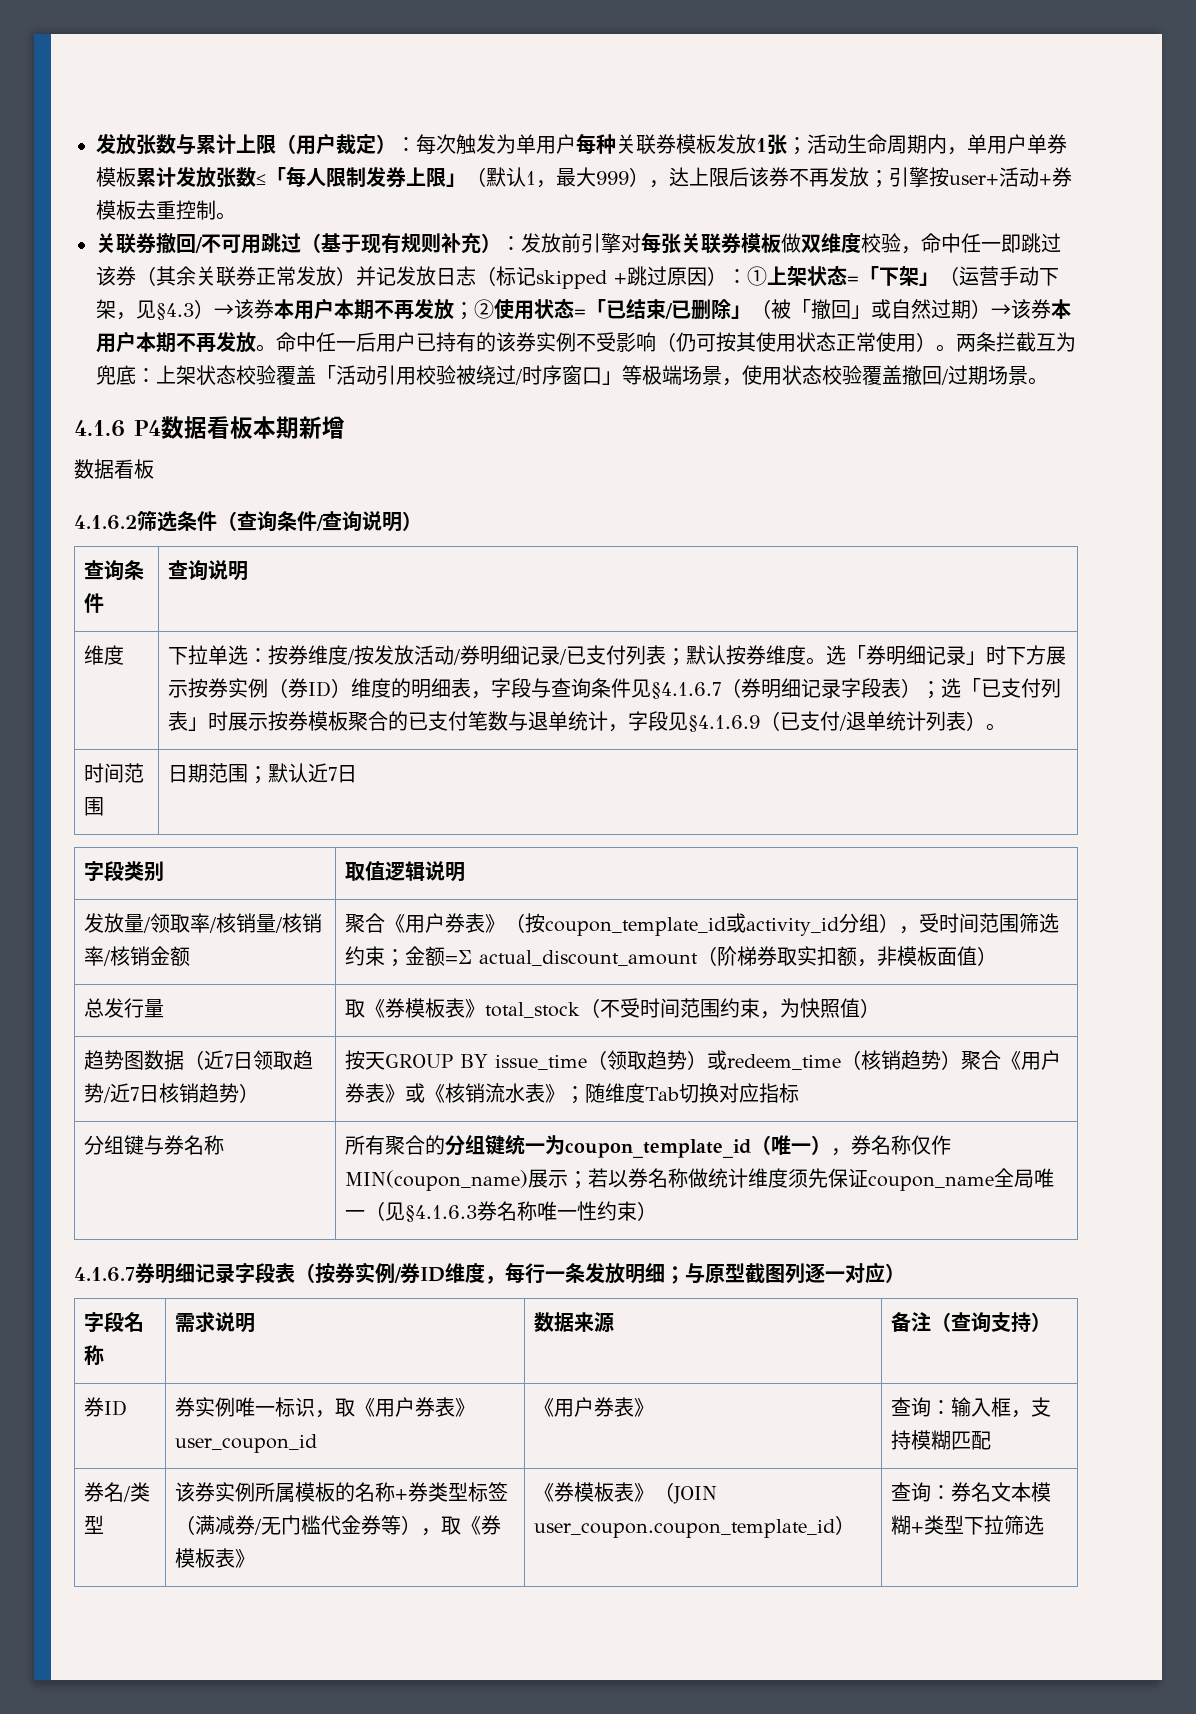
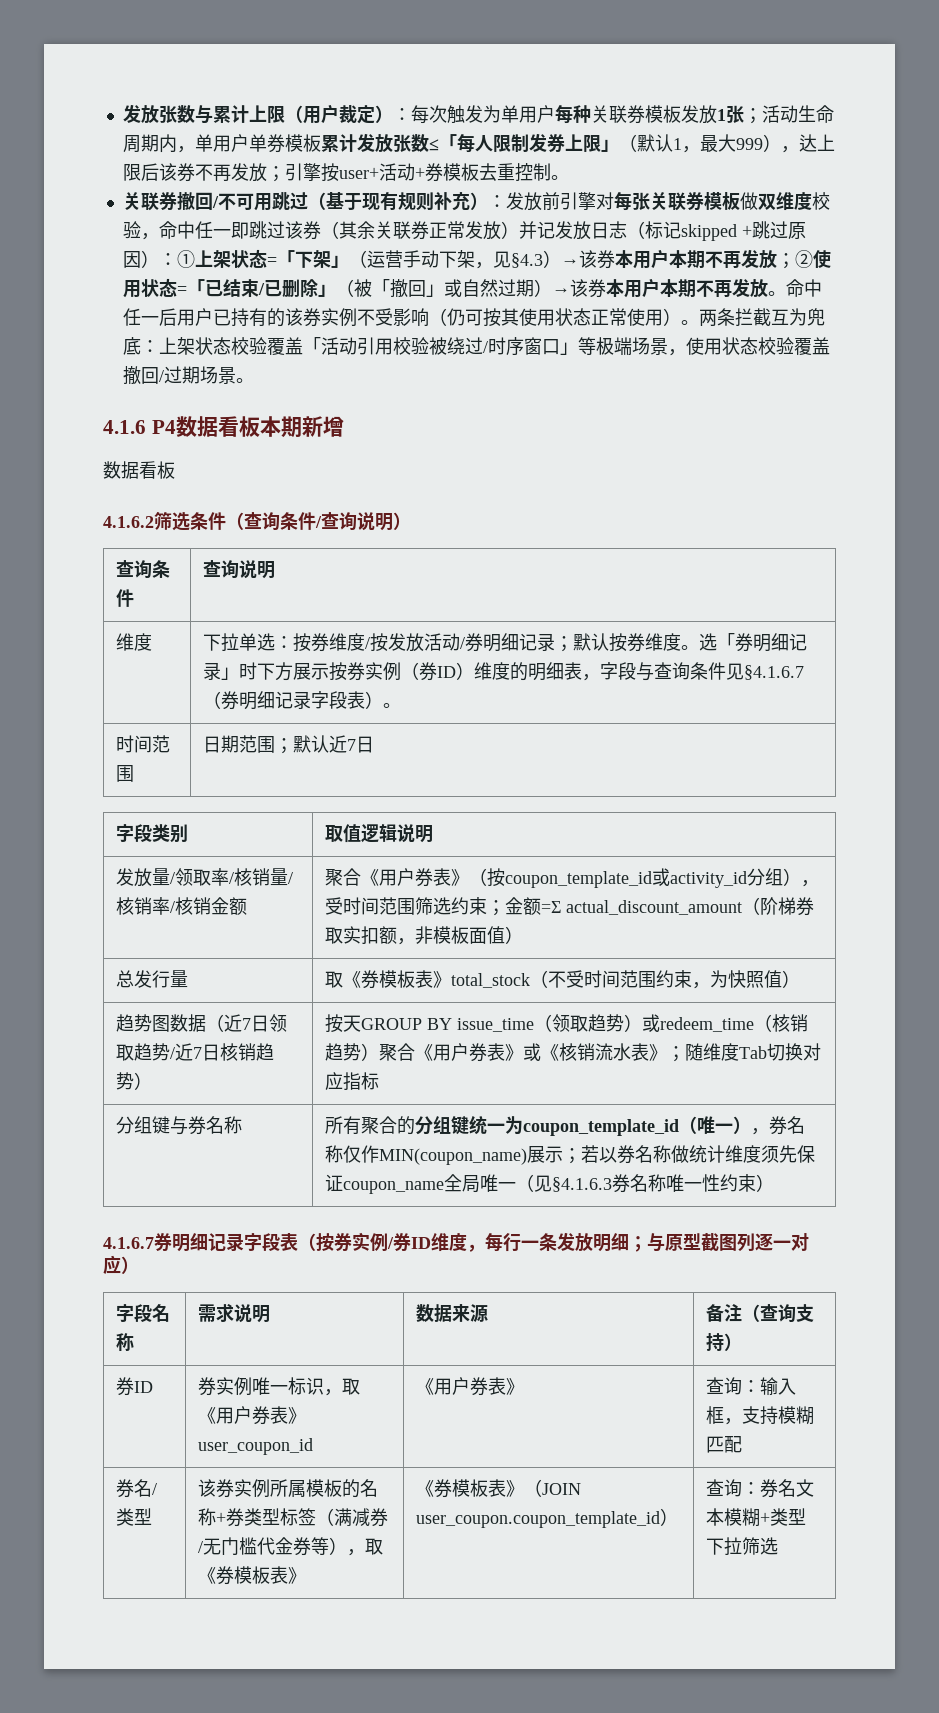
- 下拉单选：按券维度/按发放活动/券明细记录/已支付列表；默认按券维度。
+ 下拉单选：按券维度/按发放活动/券明细记录；默认按券维度。
- 选「券明细记录」时下方展示按券实例（券ID）维度的明细表，字段与查询条件见§4.1.6.7（券明细记录字段表）；选「已支付列表」时展示按券模板聚合的已支付笔数与退单统计，字段见§4.1.6.9（已支付/退单统计列表）。
+ 选「券明细记录」时下方展示按券实例（券ID）维度的明细表，字段与查询条件见§4.1.6.7（券明细记录字段表）。

